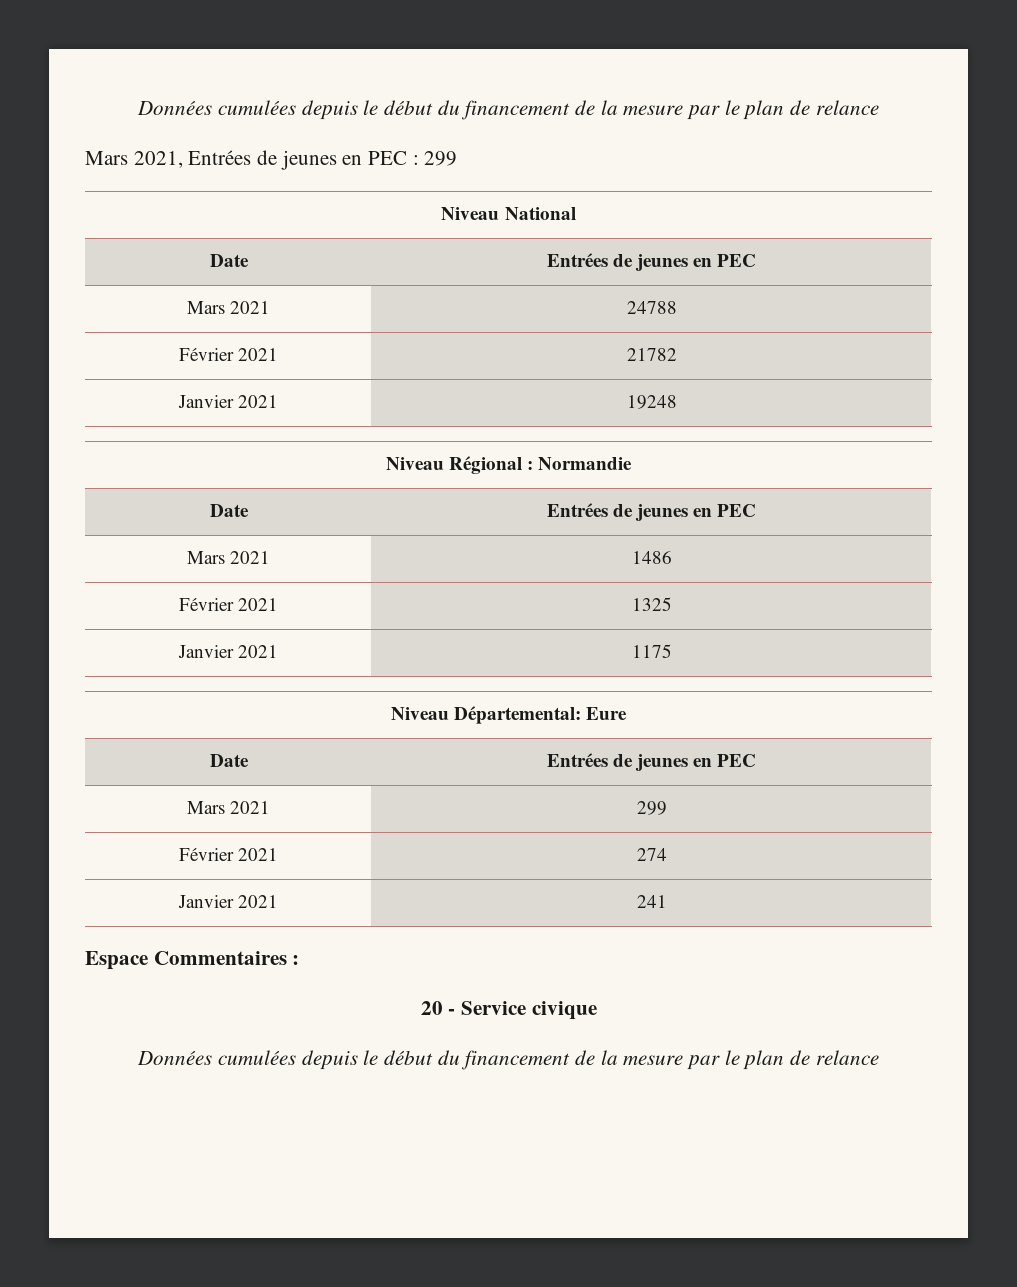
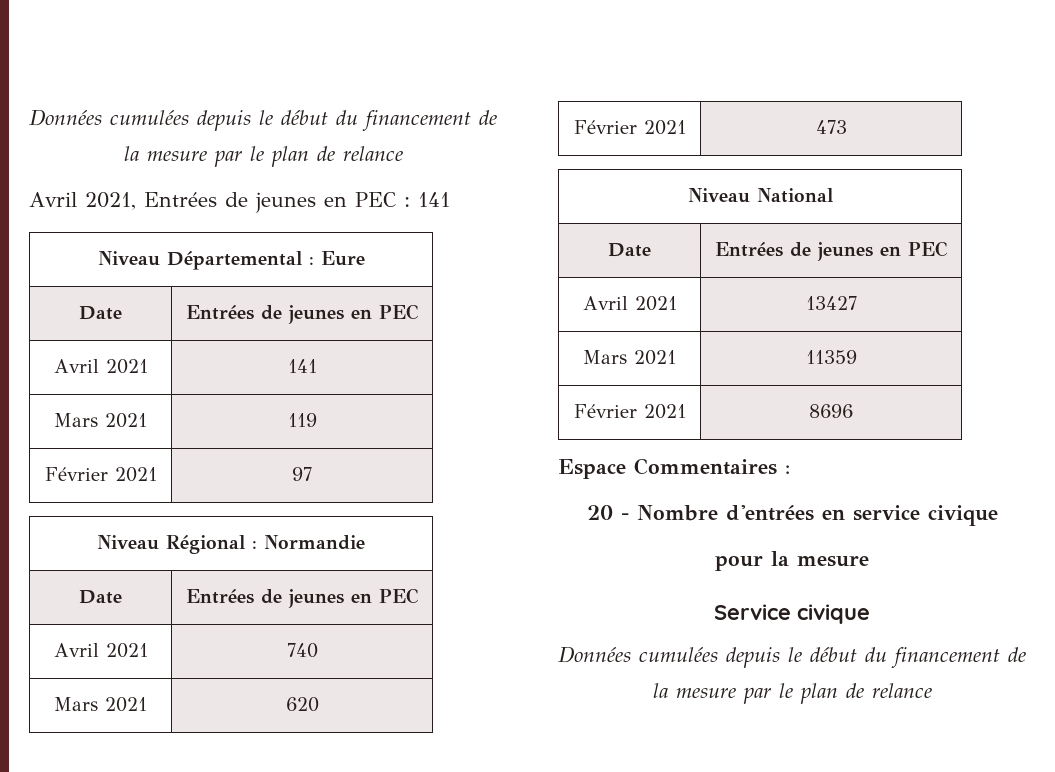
- Mars 2021, Entrées de jeunes en PEC : 299
- Niveau National
+ Avril 2021, Entrées de jeunes en PEC : 141
+ Niveau Départemental : Eure
  Date | Entrées de jeunes en PEC
- Mars 2021 | 24788
- Février 2021 | 21782
- Janvier 2021 | 19248
+ Avril 2021 | 141
+ Mars 2021 | 119
+ Février 2021 | 97
- Mars 2021 | 1486
- Février 2021 | 1325
- Janvier 2021 | 1175
- Niveau Départemental: Eure
+ Avril 2021 | 740
+ Mars 2021 | 620
+ Février 2021 | 473
+ Niveau National
  Date | Entrées de jeunes en PEC
- Mars 2021 | 299
- Février 2021 | 274
- Janvier 2021 | 241
+ Avril 2021 | 13427
+ Mars 2021 | 11359
+ Février 2021 | 8696
- 20 - Service civique
+ 20 - Nombre d'entrées en service civique
+ pour la mesure
+ Service civique

